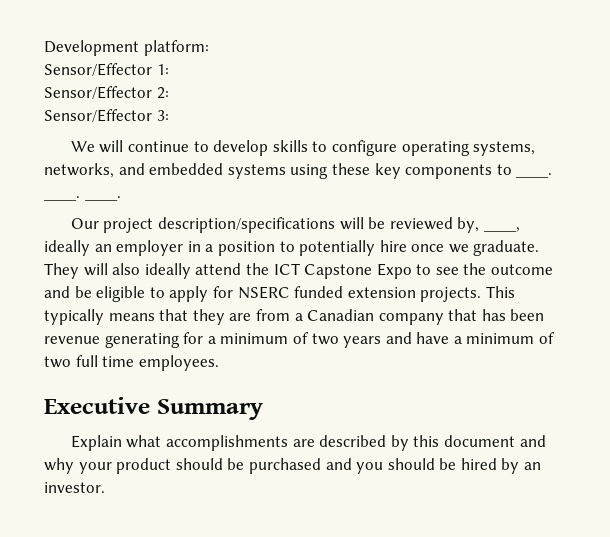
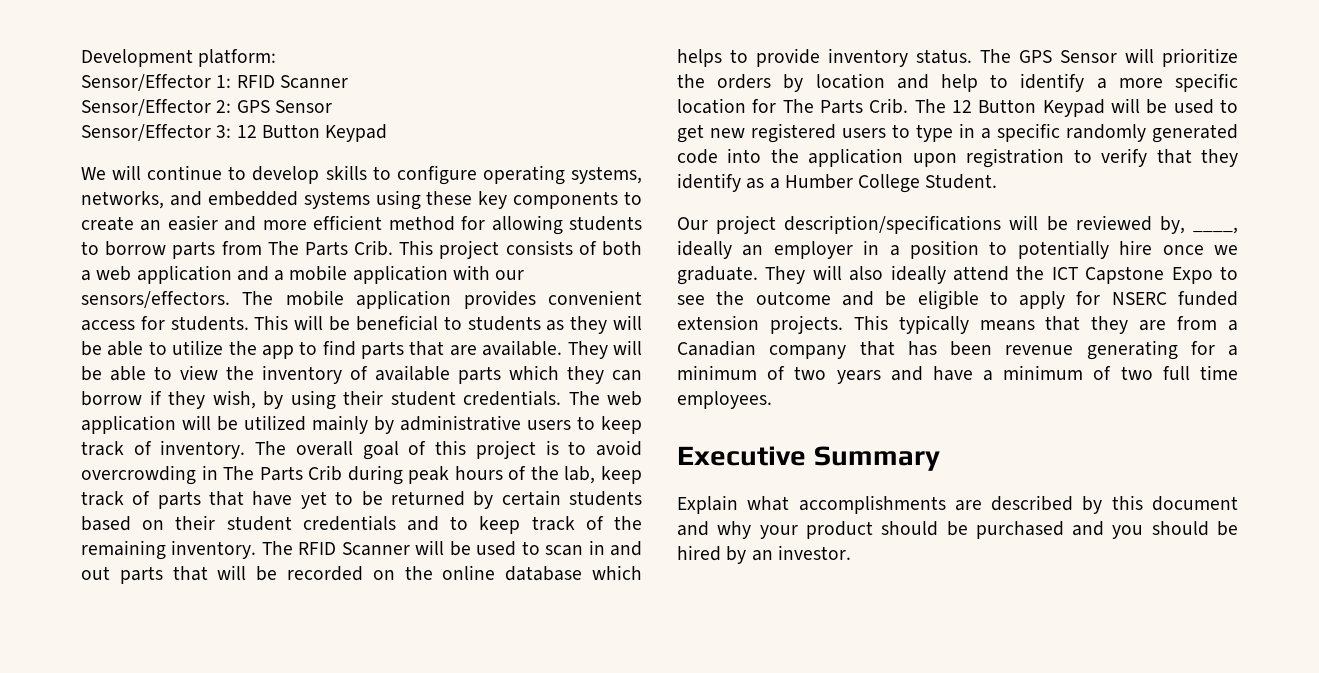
- Sensor/Effector 1:
+ Sensor/Effector 1: RFID Scanner
- Sensor/Effector 2:
+ Sensor/Effector 2: GPS Sensor
- Sensor/Effector 3:
+ Sensor/Effector 3: 12 Button Keypad
- We will continue to develop skills to configure operating systems, networks, and embedded systems using these key components to ____. ____. ____.
+ We will continue to develop skills to configure operating systems, networks, and embedded systems using these key components to create an easier and more efficient method for allowing students to borrow parts from The Parts Crib. This project consists of both a web application and a mobile application with our sensors/effectors. The mobile application provides convenient access for students. This will be beneficial to students as they will be able to utilize the app to find parts that are available. They will be able to view the inventory of available parts which they can borrow if they wish, by using their student credentials. The web application will be utilized mainly by administrative users to keep track of inventory. The overall goal of this project is to avoid overcrowding in The Parts Crib during peak hours of the lab, keep track of parts that have yet to be returned by certain students based on their student credentials and to keep track of the remaining inventory. The RFID Scanner will be used to scan in and out parts that will be recorded on the online database which helps to provide inventory status. The GPS Sensor will prioritize the orders by location and help to identify a more specific location for The Parts Crib. The 12 Button Keypad will be used to get new registered users to type in a specific randomly generated code into the application upon registration to verify that they identify as a Humber College Student.

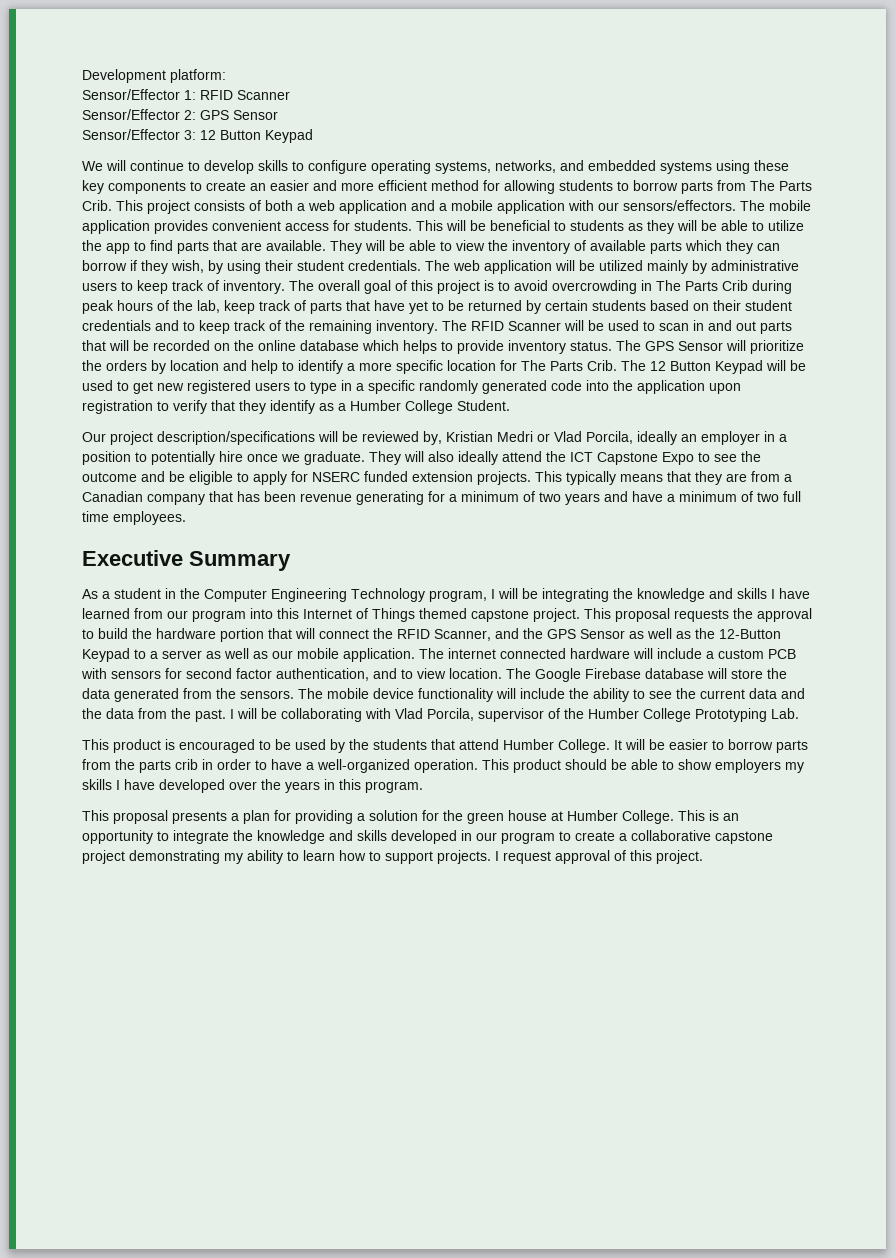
- Our project description/specifications will be reviewed by, ____, ideally an employer in a position to potentially hire once we graduate.
+ Our project description/specifications will be reviewed by, Kristian Medri or Vlad Porcila, ideally an employer in a position to potentially hire once we graduate.
- Explain what accomplishments are described by this document and why your product should be purchased and you should be hired by an investor.
+ As a student in the Computer Engineering Technology program, I will be integrating the knowledge and skills I have learned from our program into this Internet of Things themed capstone project. This proposal requests the approval to build the hardware portion that will connect the RFID Scanner, and the GPS Sensor as well as the 12-Button Keypad to a server as well as our mobile application. The internet connected hardware will include a custom PCB with sensors for second factor authentication, and to view location. The Google Firebase database will store the data generated from the sensors. The mobile device functionality will include the ability to see the current data and the data from the past. I will be collaborating with Vlad Porcila, supervisor of the Humber College Prototyping Lab.
+ This product is encouraged to be used by the students that attend Humber College. It will be easier to borrow parts from the parts crib in order to have a well-organized operation. This product should be able to show employers my skills I have developed over the years in this program.
+ This proposal presents a plan for providing a solution for the green house at Humber College. This is an opportunity to integrate the knowledge and skills developed in our program to create a collaborative capstone project demonstrating my ability to learn how to support projects. I request approval of this project.

